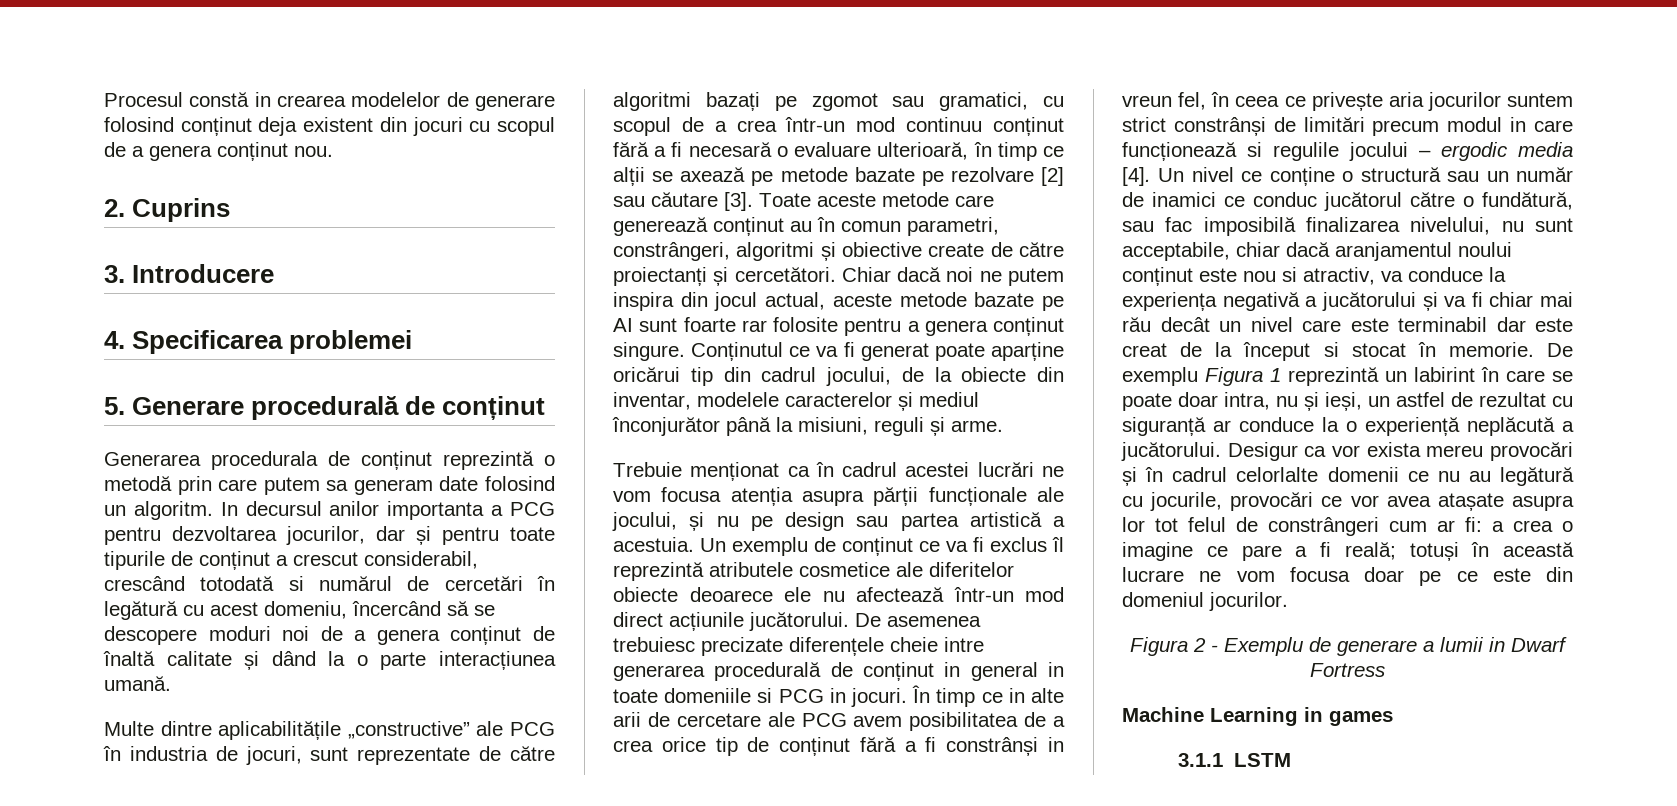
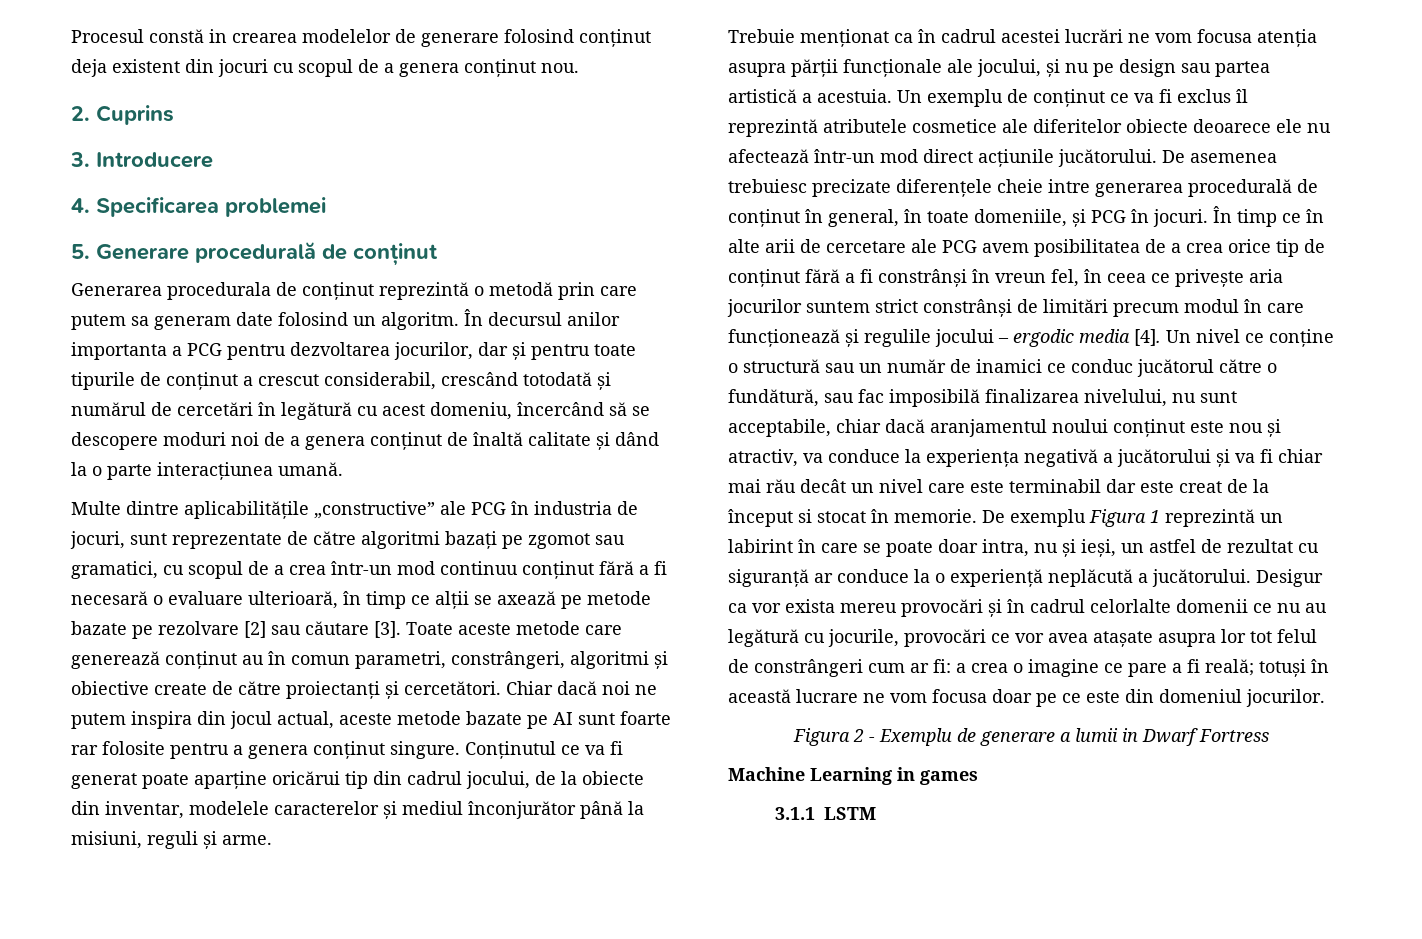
- In decursul anilor importanta a PCG pentru dezvoltarea jocurilor, dar și pentru toate tipurile de conținut a crescut considerabil, crescând totodată si numărul de cercetări în legătură cu acest domeniu, încercând să se descopere moduri noi de a genera conținut de înaltă calitate și dând la o parte interacțiunea umană.
+ În decursul anilor importanta a PCG pentru dezvoltarea jocurilor, dar și pentru toate tipurile de conținut a crescut considerabil, crescând totodată și numărul de cercetări în legătură cu acest domeniu, încercând să se descopere moduri noi de a genera conținut de înaltă calitate și dând la o parte interacțiunea umană.
- De asemenea trebuiesc precizate diferențele cheie intre generarea procedurală de conținut in general in toate domeniile si PCG in jocuri.
+ De asemenea trebuiesc precizate diferențele cheie intre generarea procedurală de conținut în general, în toate domeniile, și PCG în jocuri.
- În timp ce in alte arii de cercetare ale PCG avem posibilitatea de a crea orice tip de conținut fără a fi constrânși in vreun fel, în ceea ce privește aria jocurilor suntem strict constrânși de limitări precum modul in care funcționează si regulile jocului – ergodic media [4].
+ În timp ce în alte arii de cercetare ale PCG avem posibilitatea de a crea orice tip de conținut fără a fi constrânși în vreun fel, în ceea ce privește aria jocurilor suntem strict constrânși de limitări precum modul în care funcționează și regulile jocului – ergodic media [4].
- Un nivel ce conține o structură sau un număr de inamici ce conduc jucătorul către o fundătură, sau fac imposibilă finalizarea nivelului, nu sunt acceptabile, chiar dacă aranjamentul noului conținut este nou si atractiv, va conduce la experiența negativă a jucătorului și va fi chiar mai rău decât un nivel care este terminabil dar este creat de la început si stocat în memorie.
+ Un nivel ce conține o structură sau un număr de inamici ce conduc jucătorul către o fundătură, sau fac imposibilă finalizarea nivelului, nu sunt acceptabile, chiar dacă aranjamentul noului conținut este nou și atractiv, va conduce la experiența negativă a jucătorului și va fi chiar mai rău decât un nivel care este terminabil dar este creat de la început si stocat în memorie.

